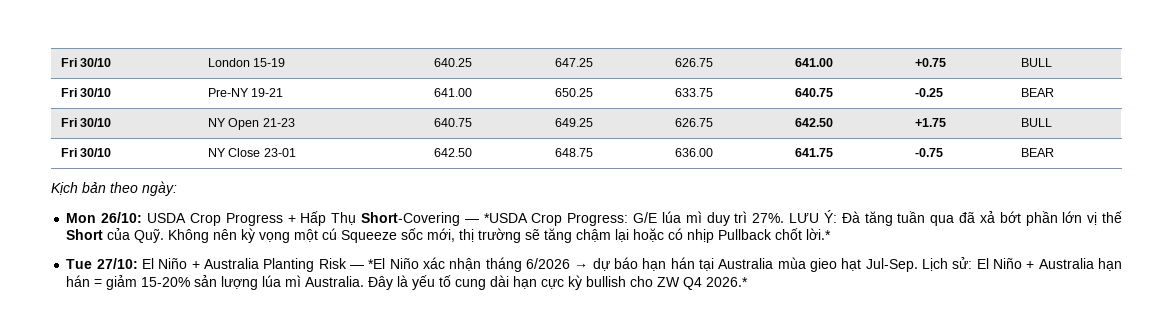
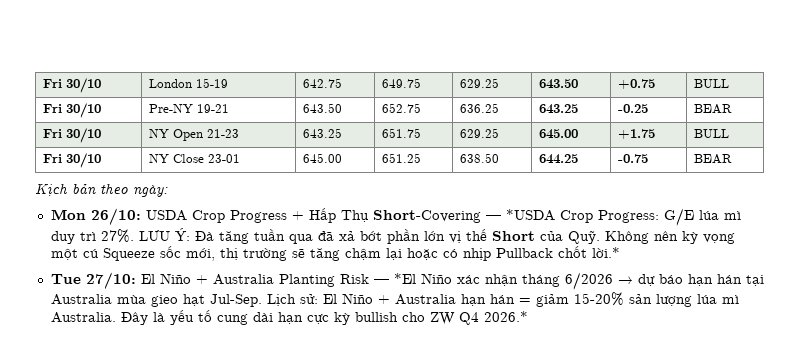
- Fri 30/10 | London 15-19 | 640.25 | 647.25 | 626.75 | 641.00 | +0.75 | BULL
+ Fri 30/10 | London 15-19 | 642.75 | 649.75 | 629.25 | 643.50 | +0.75 | BULL
- Fri 30/10 | Pre-NY 19-21 | 641.00 | 650.25 | 633.75 | 640.75 | -0.25 | BEAR
+ Fri 30/10 | Pre-NY 19-21 | 643.50 | 652.75 | 636.25 | 643.25 | -0.25 | BEAR
- Fri 30/10 | NY Open 21-23 | 640.75 | 649.25 | 626.75 | 642.50 | +1.75 | BULL
+ Fri 30/10 | NY Open 21-23 | 643.25 | 651.75 | 629.25 | 645.00 | +1.75 | BULL
- Fri 30/10 | NY Close 23-01 | 642.50 | 648.75 | 636.00 | 641.75 | -0.75 | BEAR
+ Fri 30/10 | NY Close 23-01 | 645.00 | 651.25 | 638.50 | 644.25 | -0.75 | BEAR

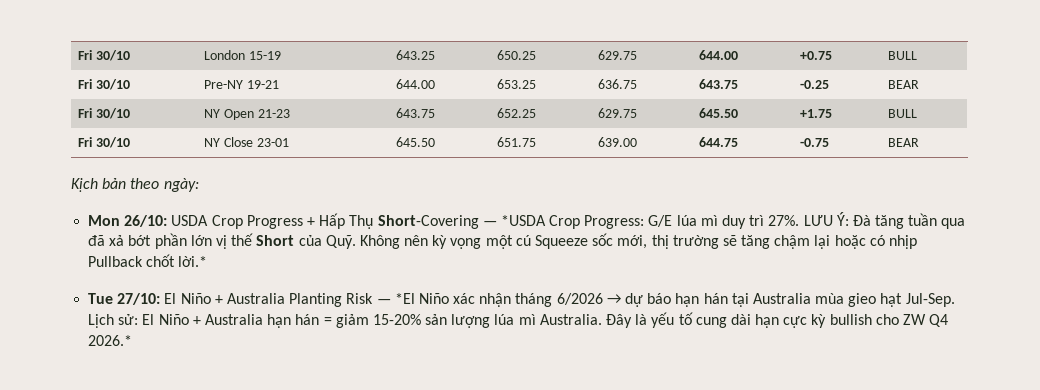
- Fri 30/10 | London 15-19 | 642.75 | 649.75 | 629.25 | 643.50 | +0.75 | BULL
+ Fri 30/10 | London 15-19 | 643.25 | 650.25 | 629.75 | 644.00 | +0.75 | BULL
- Fri 30/10 | Pre-NY 19-21 | 643.50 | 652.75 | 636.25 | 643.25 | -0.25 | BEAR
+ Fri 30/10 | Pre-NY 19-21 | 644.00 | 653.25 | 636.75 | 643.75 | -0.25 | BEAR
- Fri 30/10 | NY Open 21-23 | 643.25 | 651.75 | 629.25 | 645.00 | +1.75 | BULL
+ Fri 30/10 | NY Open 21-23 | 643.75 | 652.25 | 629.75 | 645.50 | +1.75 | BULL
- Fri 30/10 | NY Close 23-01 | 645.00 | 651.25 | 638.50 | 644.25 | -0.75 | BEAR
+ Fri 30/10 | NY Close 23-01 | 645.50 | 651.75 | 639.00 | 644.75 | -0.75 | BEAR

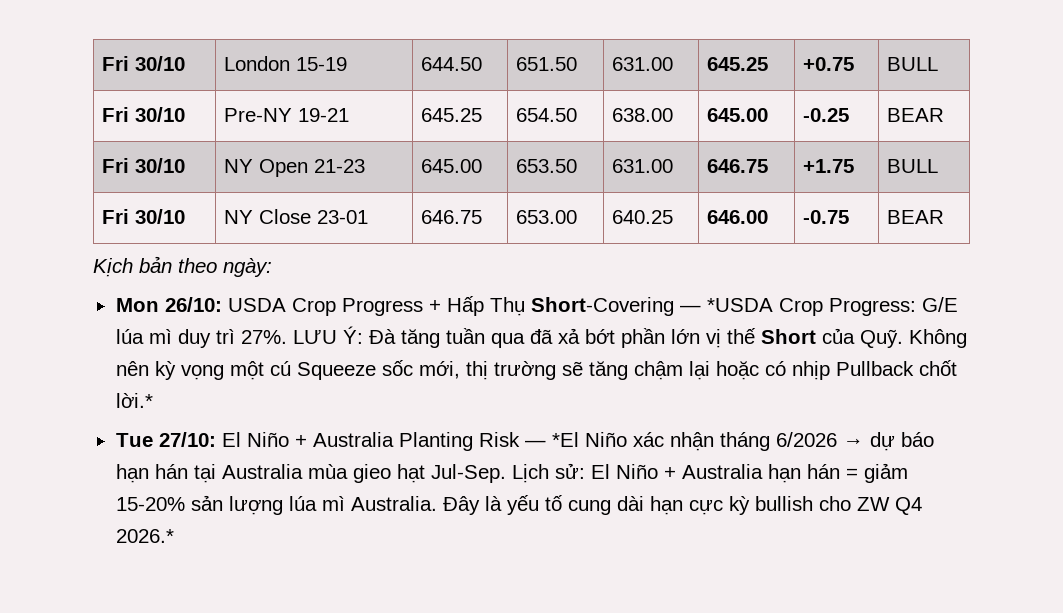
- Fri 30/10 | London 15-19 | 643.25 | 650.25 | 629.75 | 644.00 | +0.75 | BULL
+ Fri 30/10 | London 15-19 | 644.50 | 651.50 | 631.00 | 645.25 | +0.75 | BULL
- Fri 30/10 | Pre-NY 19-21 | 644.00 | 653.25 | 636.75 | 643.75 | -0.25 | BEAR
+ Fri 30/10 | Pre-NY 19-21 | 645.25 | 654.50 | 638.00 | 645.00 | -0.25 | BEAR
- Fri 30/10 | NY Open 21-23 | 643.75 | 652.25 | 629.75 | 645.50 | +1.75 | BULL
+ Fri 30/10 | NY Open 21-23 | 645.00 | 653.50 | 631.00 | 646.75 | +1.75 | BULL
- Fri 30/10 | NY Close 23-01 | 645.50 | 651.75 | 639.00 | 644.75 | -0.75 | BEAR
+ Fri 30/10 | NY Close 23-01 | 646.75 | 653.00 | 640.25 | 646.00 | -0.75 | BEAR

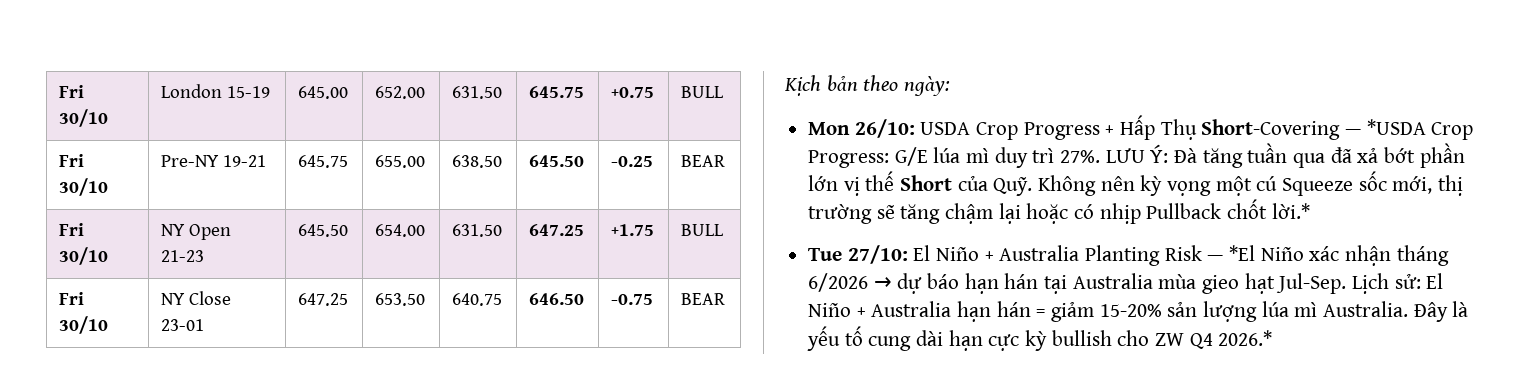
- Fri 30/10 | London 15-19 | 644.50 | 651.50 | 631.00 | 645.25 | +0.75 | BULL
+ Fri 30/10 | London 15-19 | 645.00 | 652.00 | 631.50 | 645.75 | +0.75 | BULL
- Fri 30/10 | Pre-NY 19-21 | 645.25 | 654.50 | 638.00 | 645.00 | -0.25 | BEAR
+ Fri 30/10 | Pre-NY 19-21 | 645.75 | 655.00 | 638.50 | 645.50 | -0.25 | BEAR
- Fri 30/10 | NY Open 21-23 | 645.00 | 653.50 | 631.00 | 646.75 | +1.75 | BULL
+ Fri 30/10 | NY Open 21-23 | 645.50 | 654.00 | 631.50 | 647.25 | +1.75 | BULL
- Fri 30/10 | NY Close 23-01 | 646.75 | 653.00 | 640.25 | 646.00 | -0.75 | BEAR
+ Fri 30/10 | NY Close 23-01 | 647.25 | 653.50 | 640.75 | 646.50 | -0.75 | BEAR

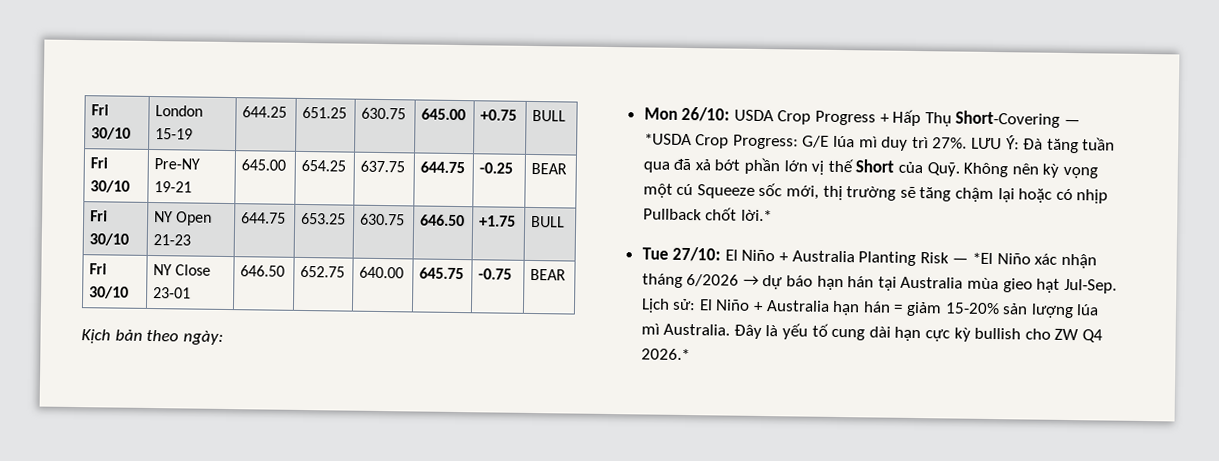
- Fri 30/10 | London 15-19 | 645.00 | 652.00 | 631.50 | 645.75 | +0.75 | BULL
+ Fri 30/10 | London 15-19 | 644.25 | 651.25 | 630.75 | 645.00 | +0.75 | BULL
- Fri 30/10 | Pre-NY 19-21 | 645.75 | 655.00 | 638.50 | 645.50 | -0.25 | BEAR
+ Fri 30/10 | Pre-NY 19-21 | 645.00 | 654.25 | 637.75 | 644.75 | -0.25 | BEAR
- Fri 30/10 | NY Open 21-23 | 645.50 | 654.00 | 631.50 | 647.25 | +1.75 | BULL
+ Fri 30/10 | NY Open 21-23 | 644.75 | 653.25 | 630.75 | 646.50 | +1.75 | BULL
- Fri 30/10 | NY Close 23-01 | 647.25 | 653.50 | 640.75 | 646.50 | -0.75 | BEAR
+ Fri 30/10 | NY Close 23-01 | 646.50 | 652.75 | 640.00 | 645.75 | -0.75 | BEAR

